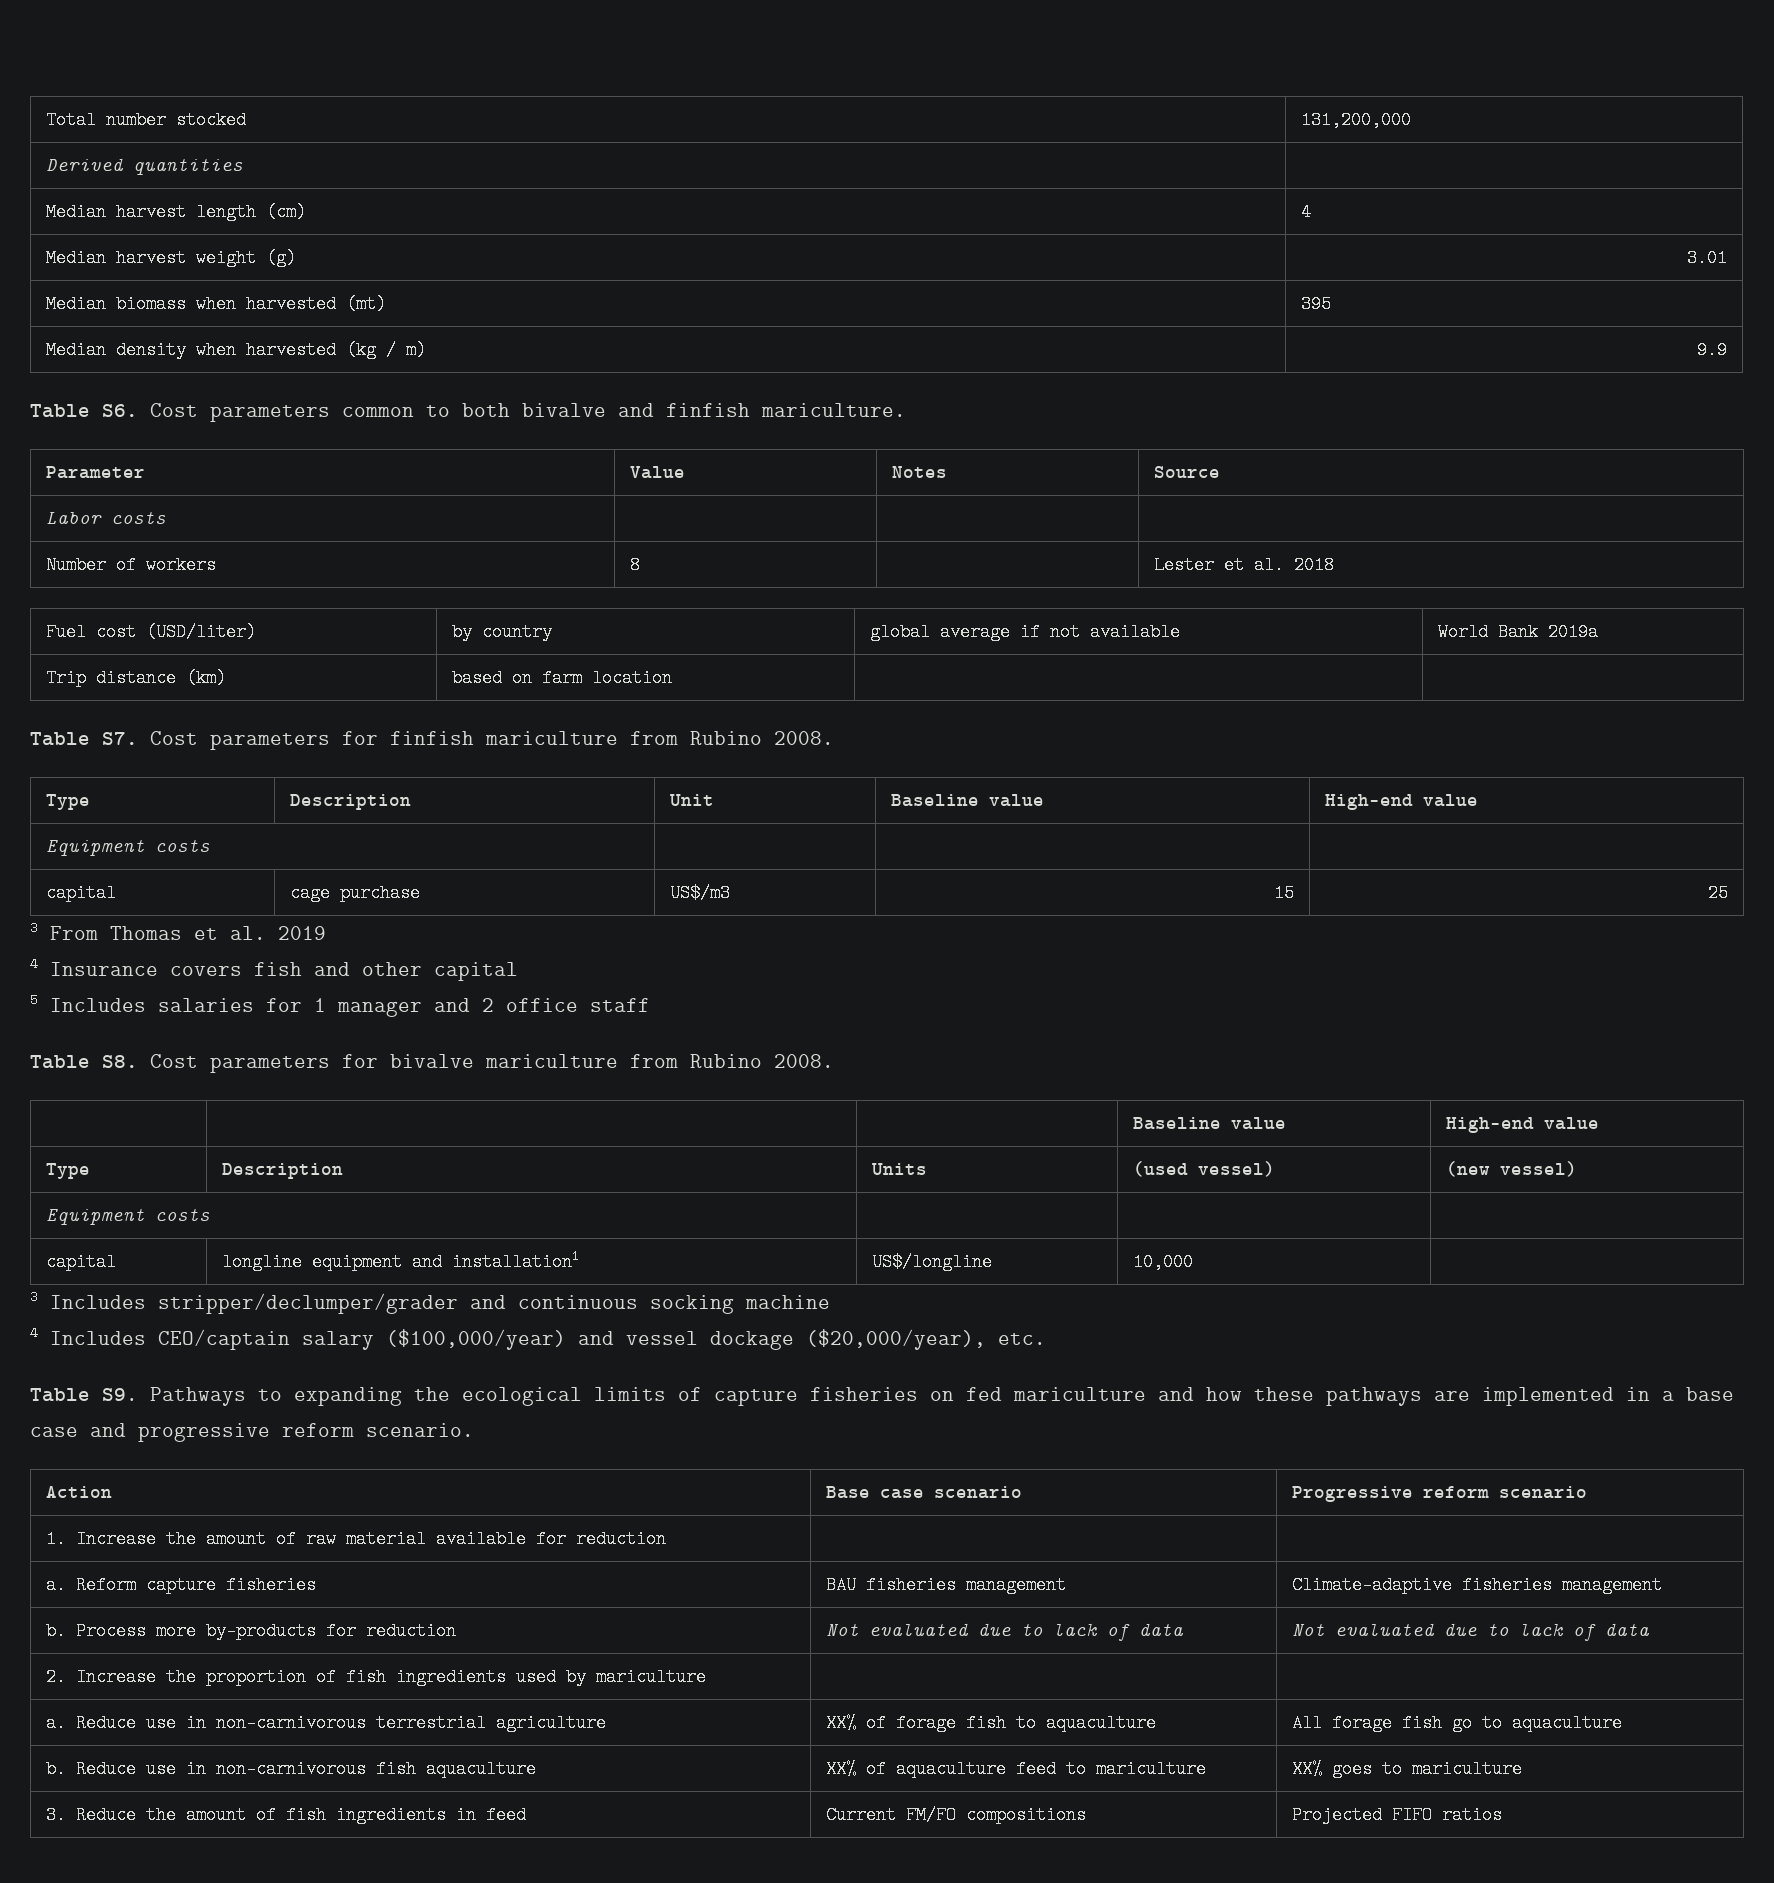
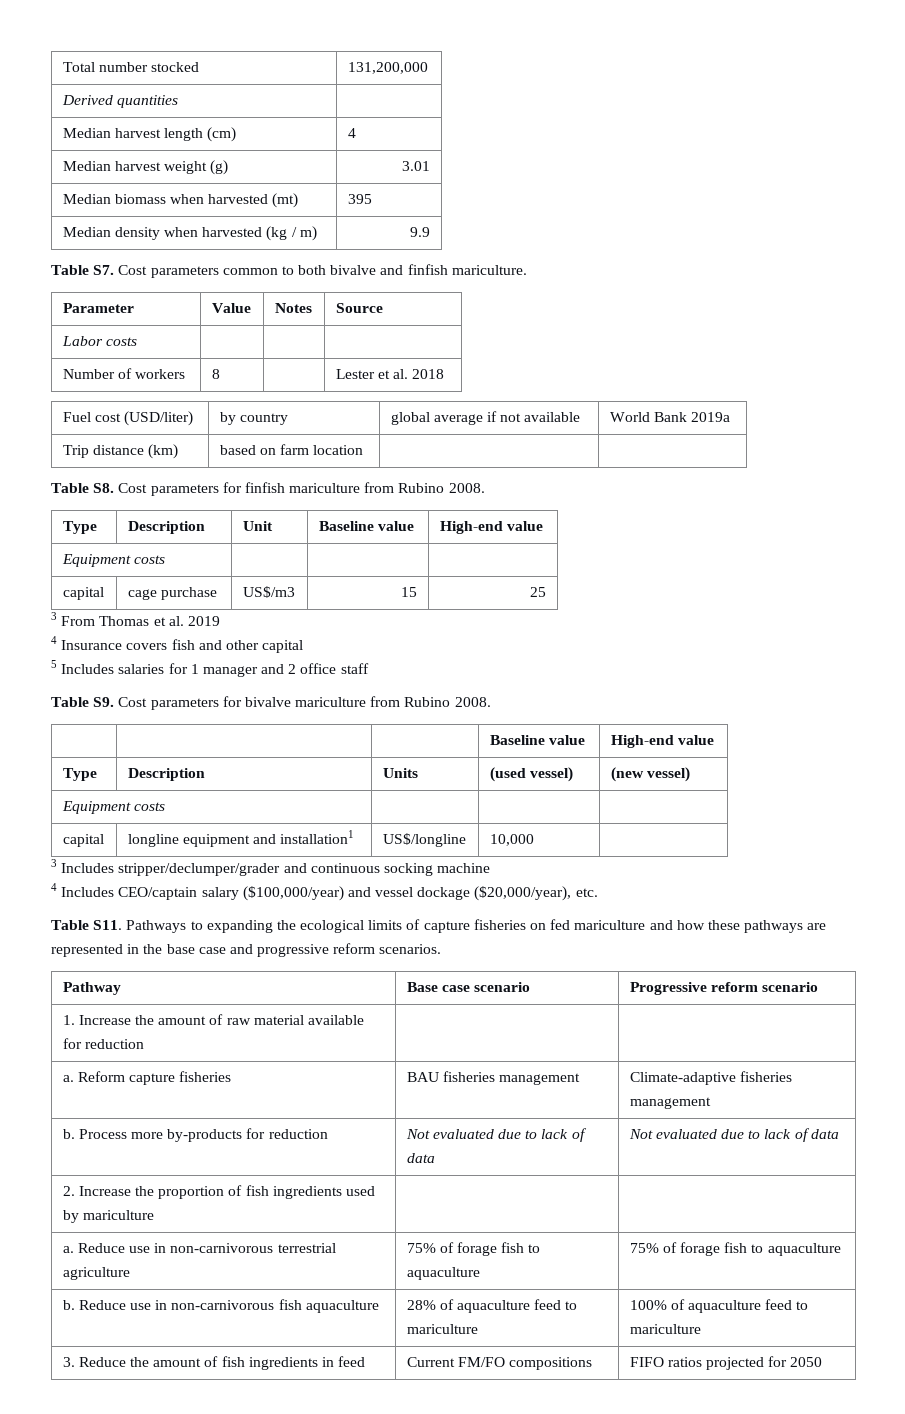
- Table S6. Cost parameters common to both bivalve and finfish mariculture.
+ Table S7. Cost parameters common to both bivalve and finfish mariculture.
- Table S7. Cost parameters for finfish mariculture from Rubino 2008.
+ Table S8. Cost parameters for finfish mariculture from Rubino 2008.
- Table S8. Cost parameters for bivalve mariculture from Rubino 2008.
+ Table S9. Cost parameters for bivalve mariculture from Rubino 2008.
- Table S9. Pathways to expanding the ecological limits of capture fisheries on fed mariculture and how these pathways are implemented in a base case and progressive reform scenario.
- Action | Base case scenario | Progressive reform scenario
+ Table S11. Pathways to expanding the ecological limits of capture fisheries on fed mariculture and how these pathways are represented in the base case and progressive reform scenarios.
+ Pathway | Base case scenario | Progressive reform scenario
- a. Reduce use in non-carnivorous terrestrial agriculture | XX% of forage fish to aquaculture | All forage fish go to aquaculture
+ a. Reduce use in non-carnivorous terrestrial agriculture | 75% of forage fish to aquaculture | 75% of forage fish to aquaculture
- b. Reduce use in non-carnivorous fish aquaculture | XX% of aquaculture feed to mariculture | XX% goes to mariculture
+ b. Reduce use in non-carnivorous fish aquaculture | 28% of aquaculture feed to mariculture | 100% of aquaculture feed to mariculture
- 3. Reduce the amount of fish ingredients in feed | Current FM/FO compositions | Projected FIFO ratios
+ 3. Reduce the amount of fish ingredients in feed | Current FM/FO compositions | FIFO ratios projected for 2050

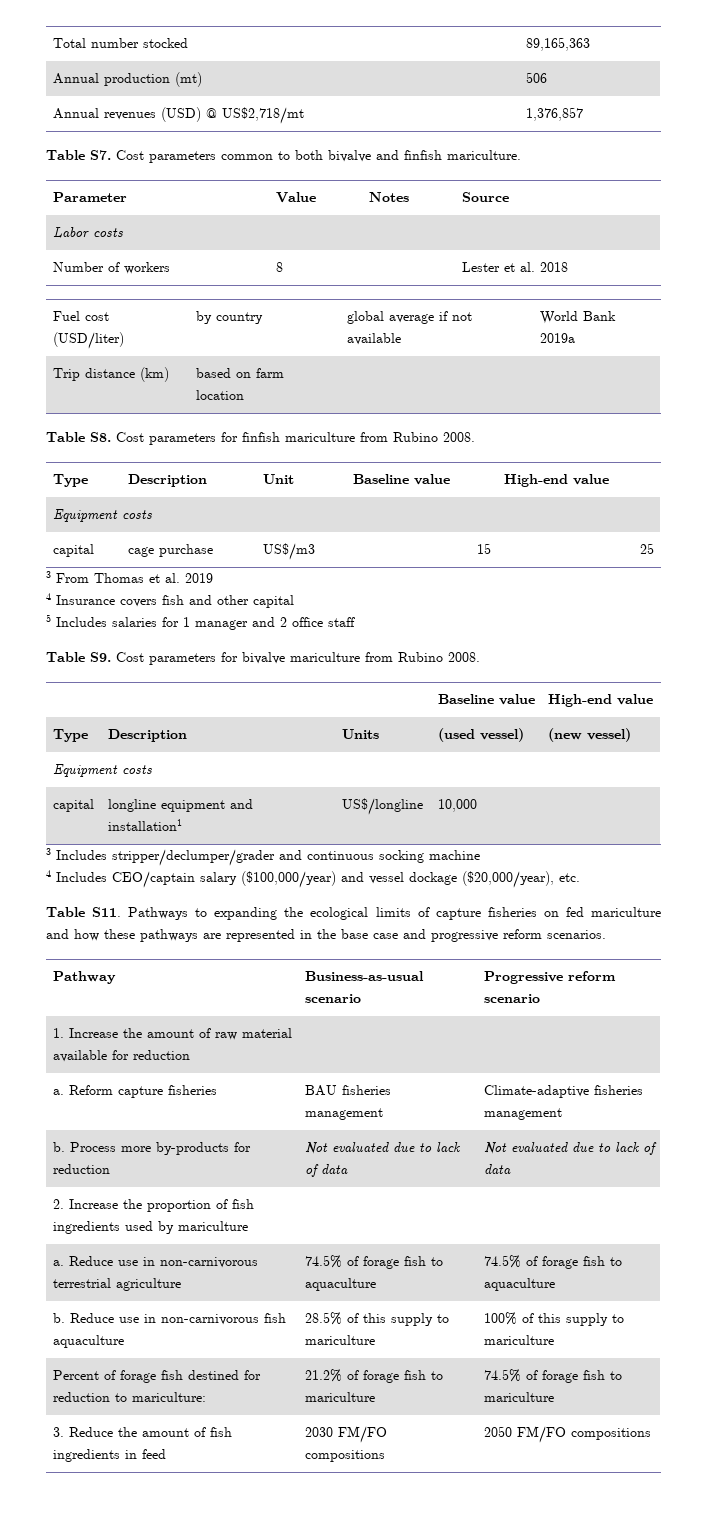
- Total number stocked | 131,200,000
- Derived quantities |
- Median harvest length (cm) | 4
- Median harvest weight (g) | 3.01
- Median biomass when harvested (mt) | 395
- Median density when harvested (kg / m) | 9.9
+ Total number stocked | 89,165,363
+ Annual production (mt) | 506
+ Annual revenues (USD) @ US$2,718/mt | 1,376,857
- Pathway | Base case scenario | Progressive reform scenario
+ Pathway | Business-as-usual scenario | Progressive reform scenario
- a. Reduce use in non-carnivorous terrestrial agriculture | 75% of forage fish to aquaculture | 75% of forage fish to aquaculture
+ a. Reduce use in non-carnivorous terrestrial agriculture | 74.5% of forage fish to aquaculture | 74.5% of forage fish to aquaculture
- b. Reduce use in non-carnivorous fish aquaculture | 28% of aquaculture feed to mariculture | 100% of aquaculture feed to mariculture
+ b. Reduce use in non-carnivorous fish aquaculture | 28.5% of this supply to mariculture | 100% of this supply to mariculture
+ Percent of forage fish destined for reduction to mariculture: | 21.2% of forage fish to mariculture | 74.5% of forage fish to mariculture
- 3. Reduce the amount of fish ingredients in feed | Current FM/FO compositions | FIFO ratios projected for 2050
+ 3. Reduce the amount of fish ingredients in feed | 2030 FM/FO compositions | 2050 FM/FO compositions

